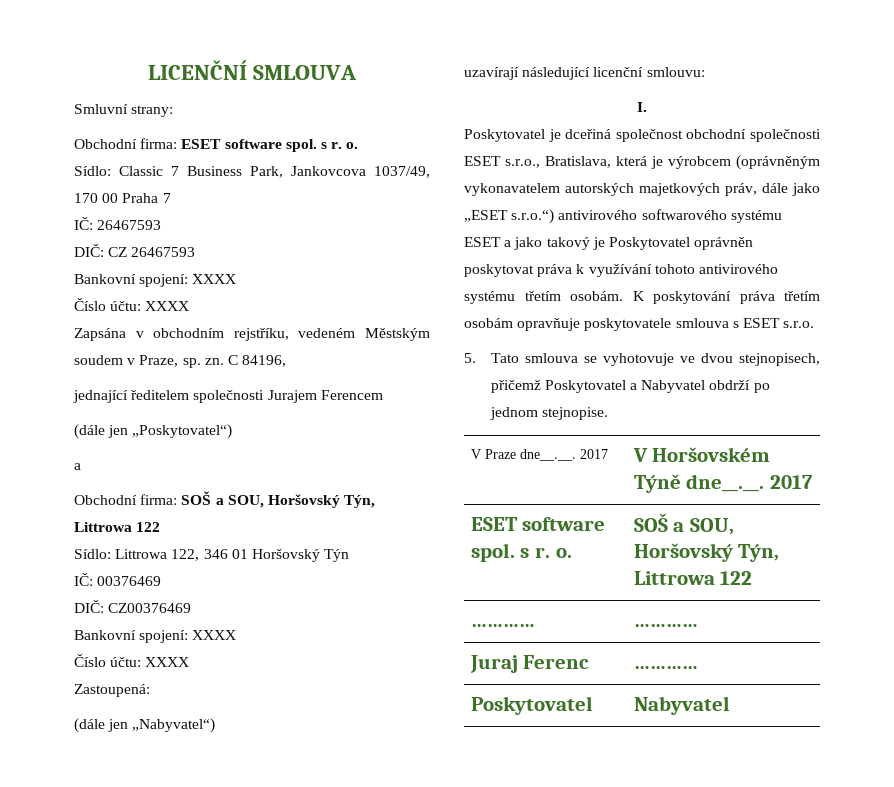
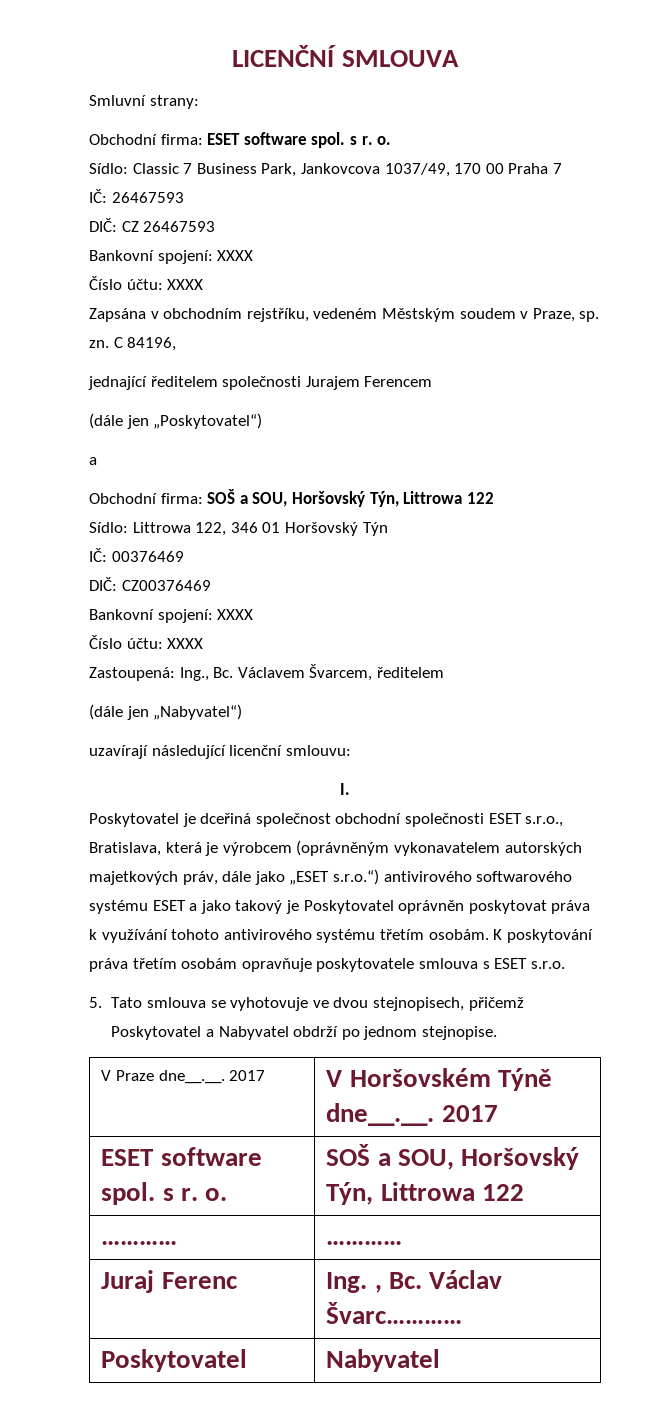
- Zastoupená:
+ Zastoupená: Ing., Bc. Václavem Švarcem, ředitelem
- Juraj Ferenc | …………
+ Juraj Ferenc | Ing. , Bc. Václav Švarc…………

